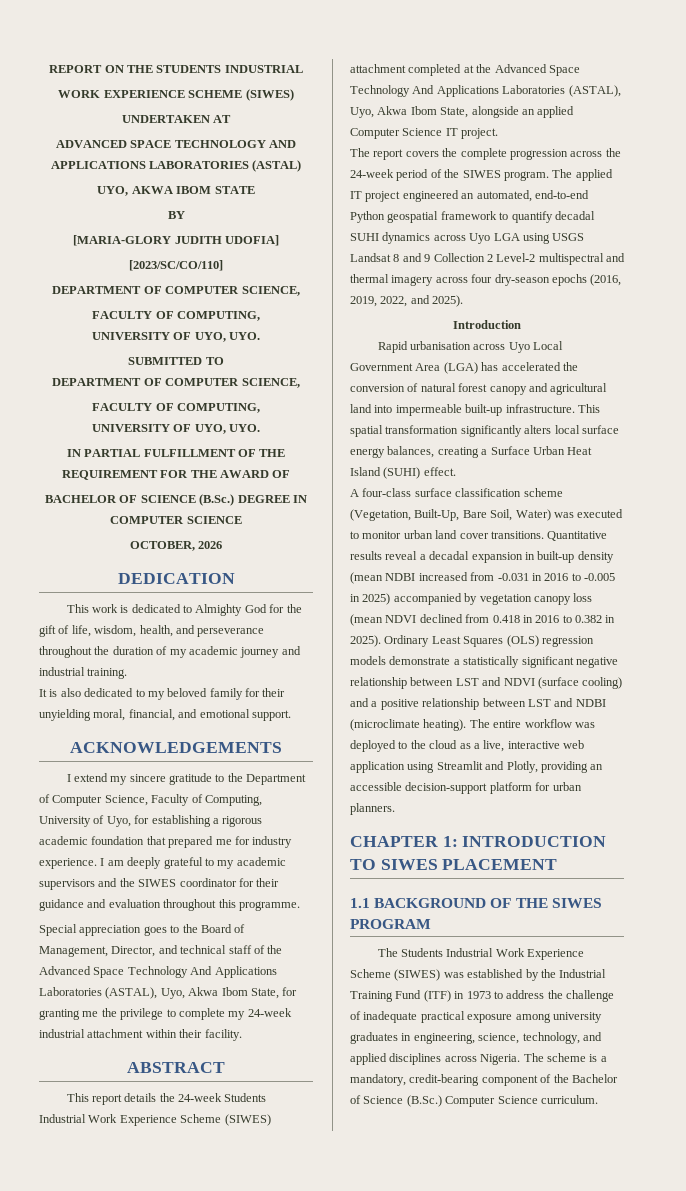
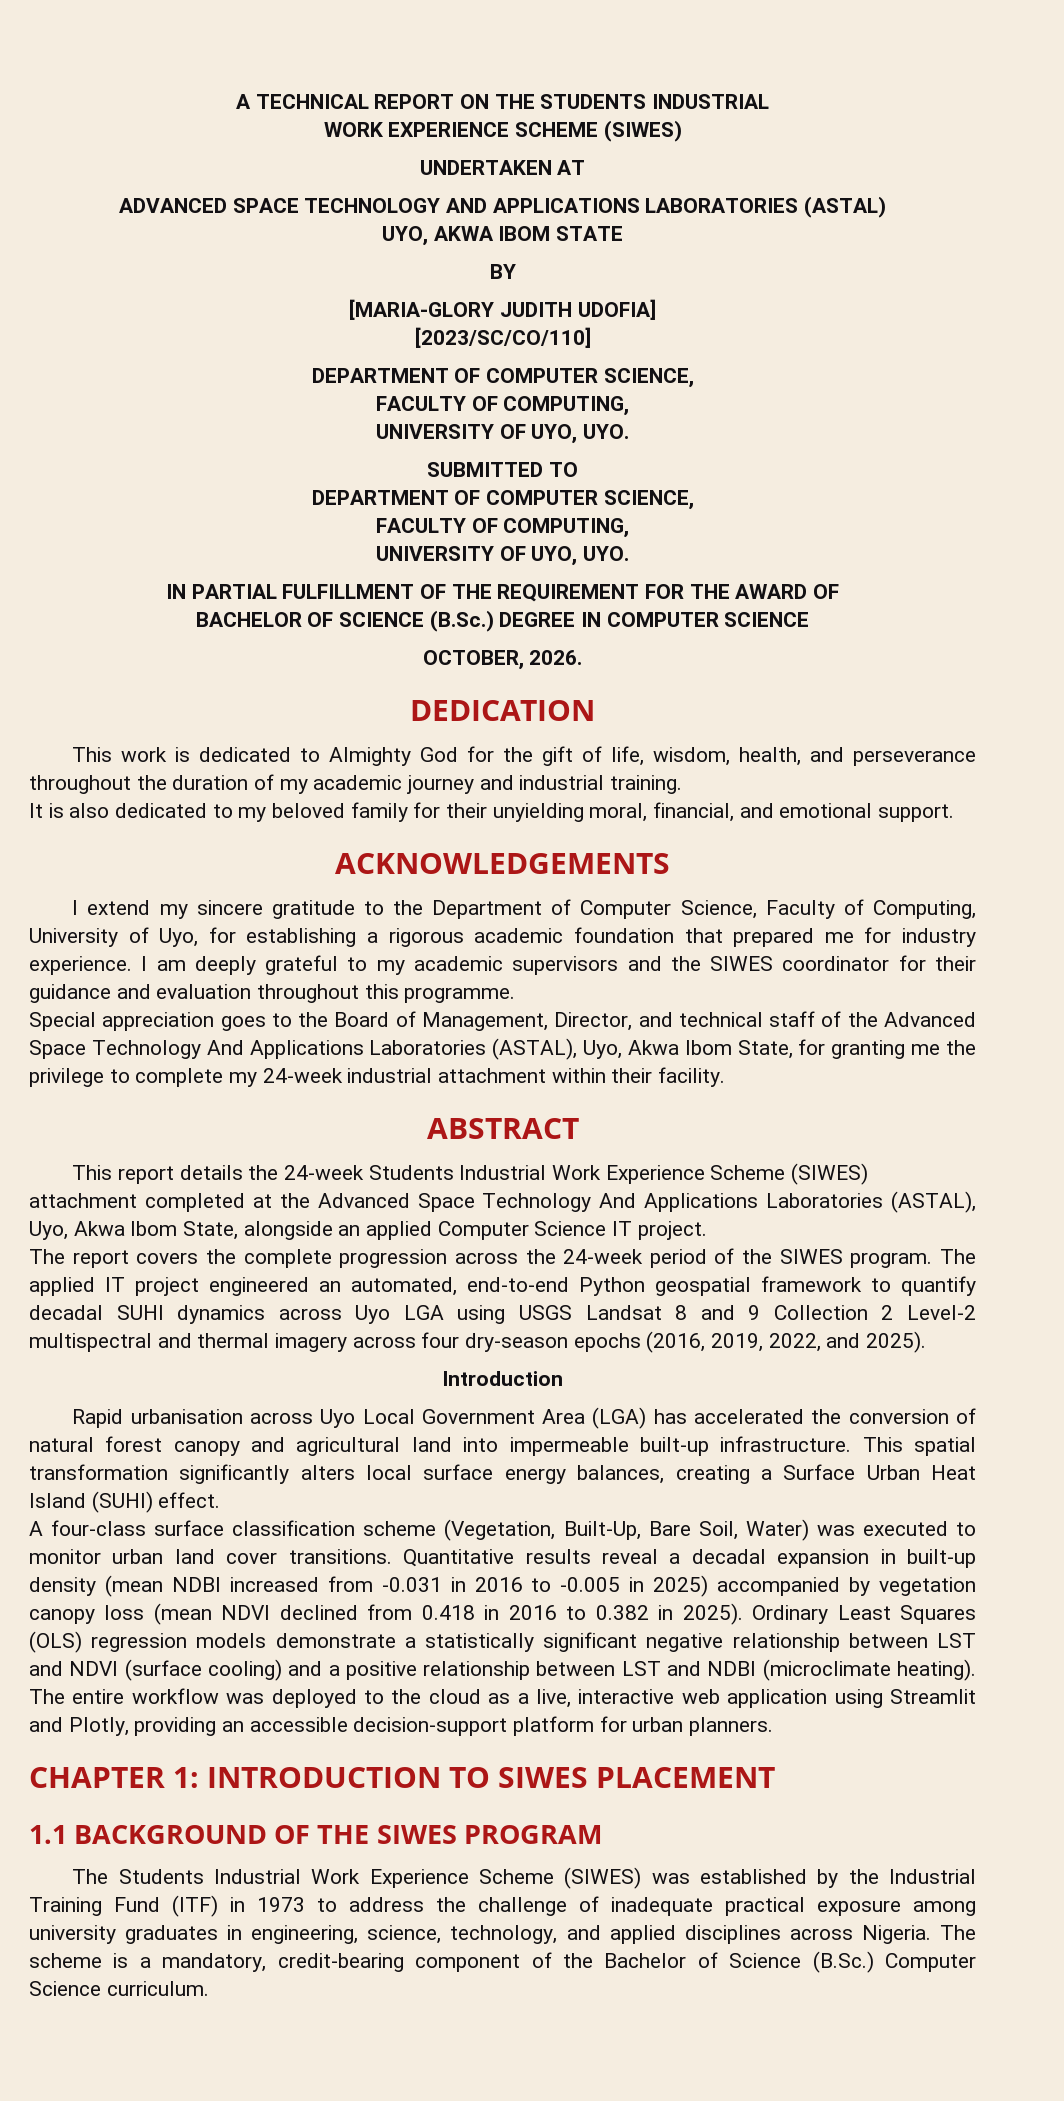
- REPORT ON THE STUDENTS INDUSTRIAL
+ A TECHNICAL REPORT ON THE STUDENTS INDUSTRIAL
- OCTOBER, 2026
+ OCTOBER, 2026.

